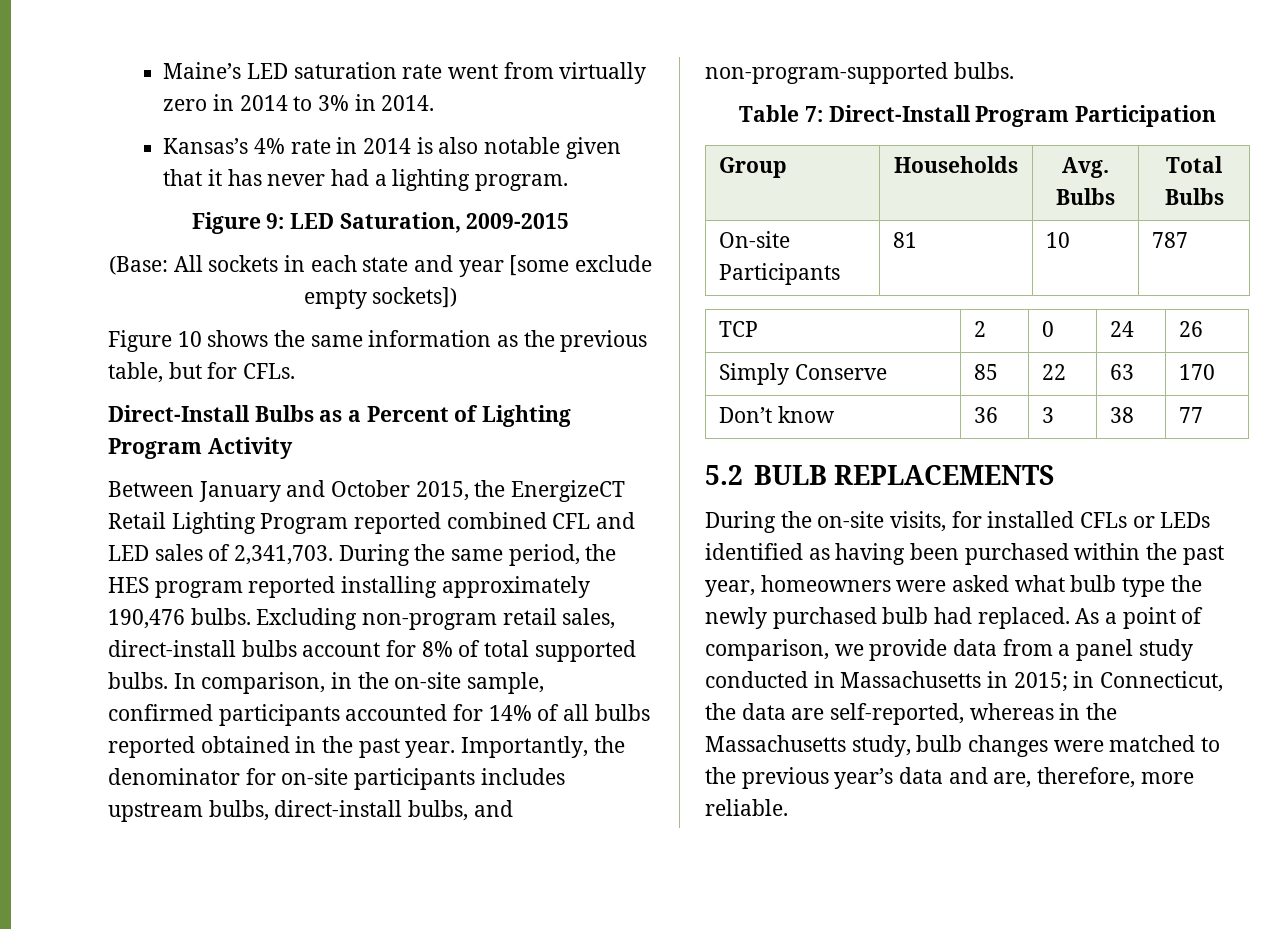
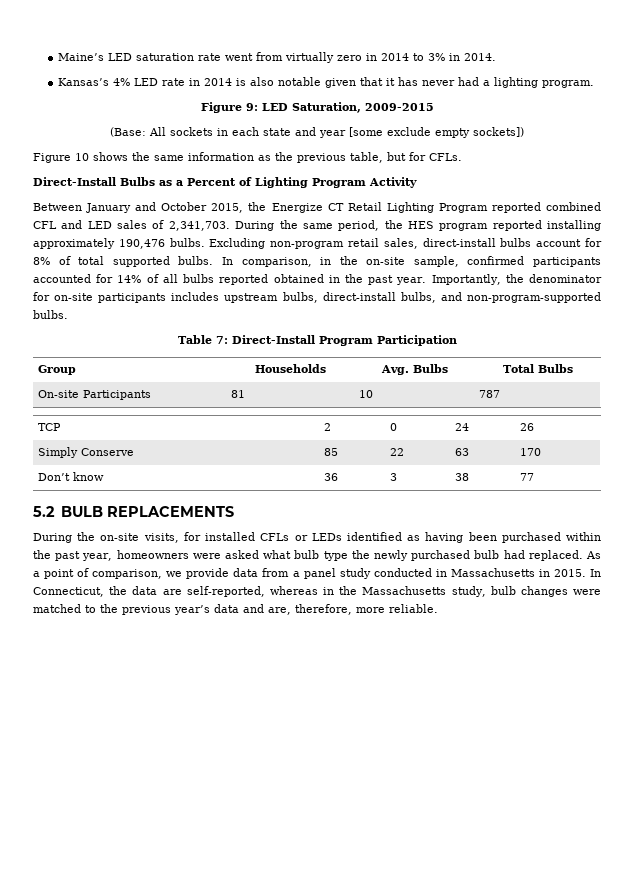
- Kansas’s 4% rate in 2014 is also notable given that it has never had a lighting program.
+ Kansas’s 4% LED rate in 2014 is also notable given that it has never had a lighting program.
- Between January and October 2015, the EnergizeCT Retail Lighting Program reported combined CFL and LED sales of 2,341,703.
+ Between January and October 2015, the Energize CT Retail Lighting Program reported combined CFL and LED sales of 2,341,703.
- As a point of comparison, we provide data from a panel study conducted in Massachusetts in 2015; in Connecticut, the data are self-reported, whereas in the Massachusetts study, bulb changes were matched to the previous year’s data and are, therefore, more reliable.
+ As a point of comparison, we provide data from a panel study conducted in Massachusetts in 2015. In Connecticut, the data are self-reported, whereas in the Massachusetts study, bulb changes were matched to the previous year’s data and are, therefore, more reliable.

